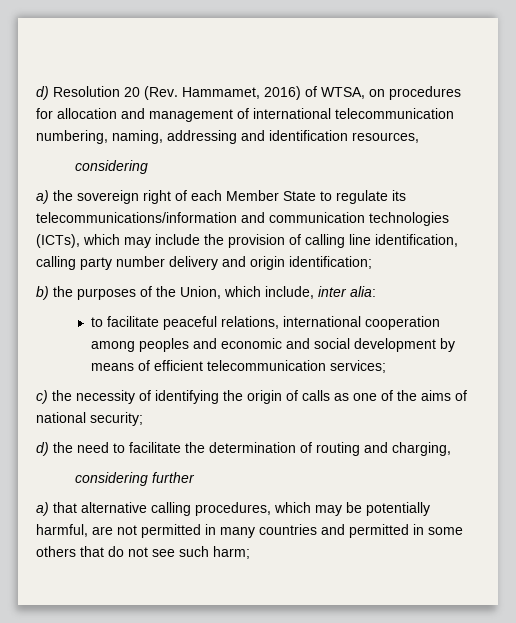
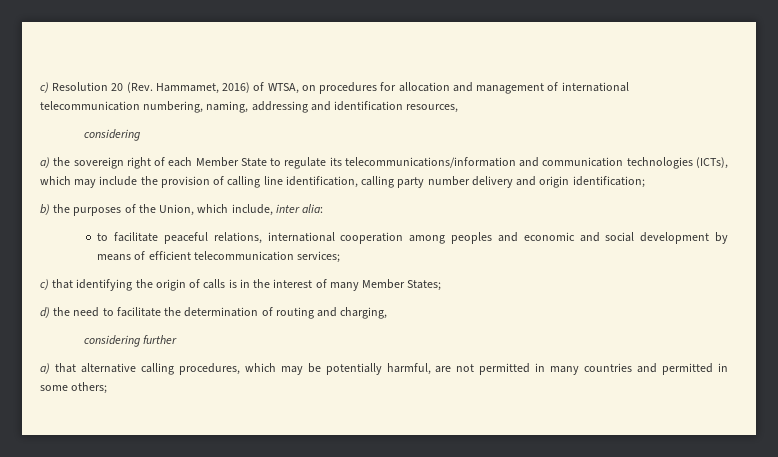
- d) Resolution 20 (Rev. Hammamet, 2016) of WTSA, on procedures for allocation and management of international telecommunication numbering, naming, addressing and identification resources,
+ c) Resolution 20 (Rev. Hammamet, 2016) of WTSA, on procedures for allocation and management of international telecommunication numbering, naming, addressing and identification resources,
- c) the necessity of identifying the origin of calls as one of the aims of national security;
+ c) that identifying the origin of calls is in the interest of many Member States;
- a) that alternative calling procedures, which may be potentially harmful, are not permitted in many countries and permitted in some others that do not see such harm;
+ a) that alternative calling procedures, which may be potentially harmful, are not permitted in many countries and permitted in some others;

